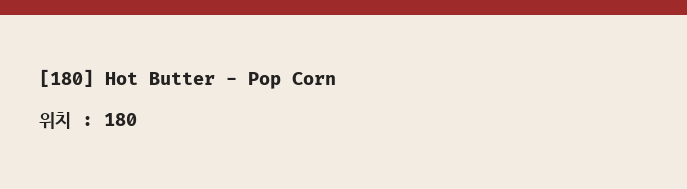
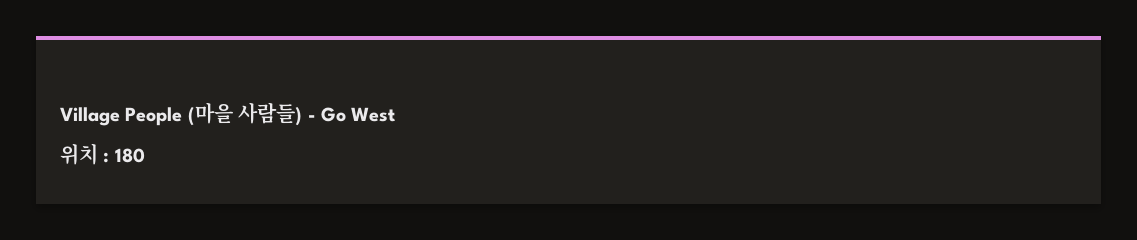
- [180] Hot Butter - Pop Corn
+ Village People (마을 사람들) - Go West

